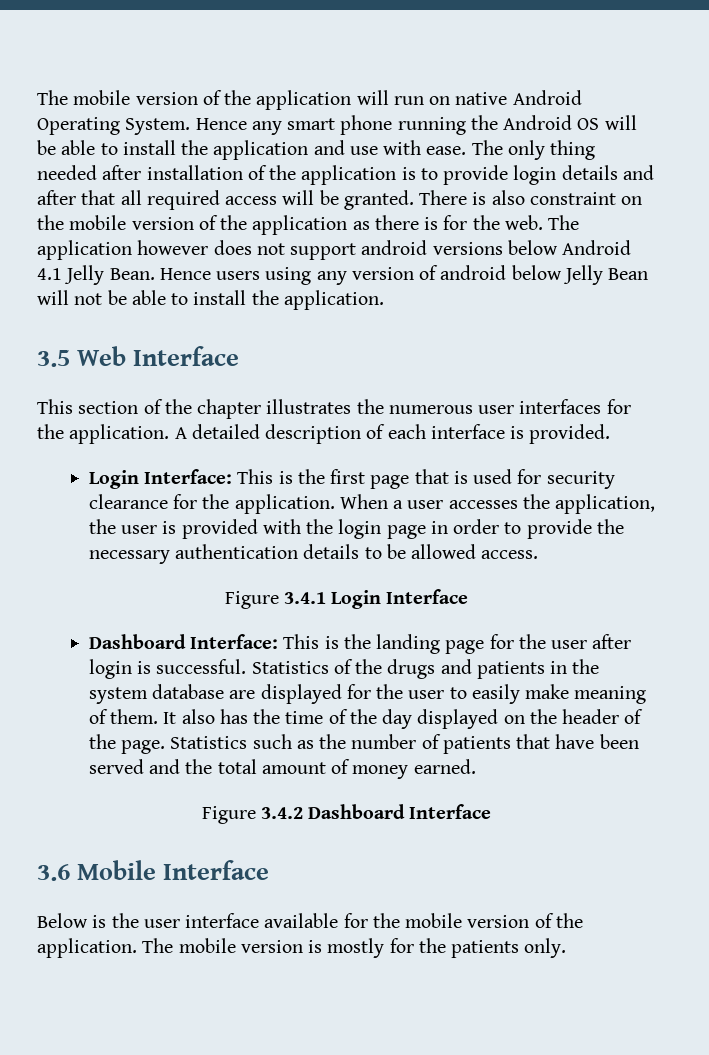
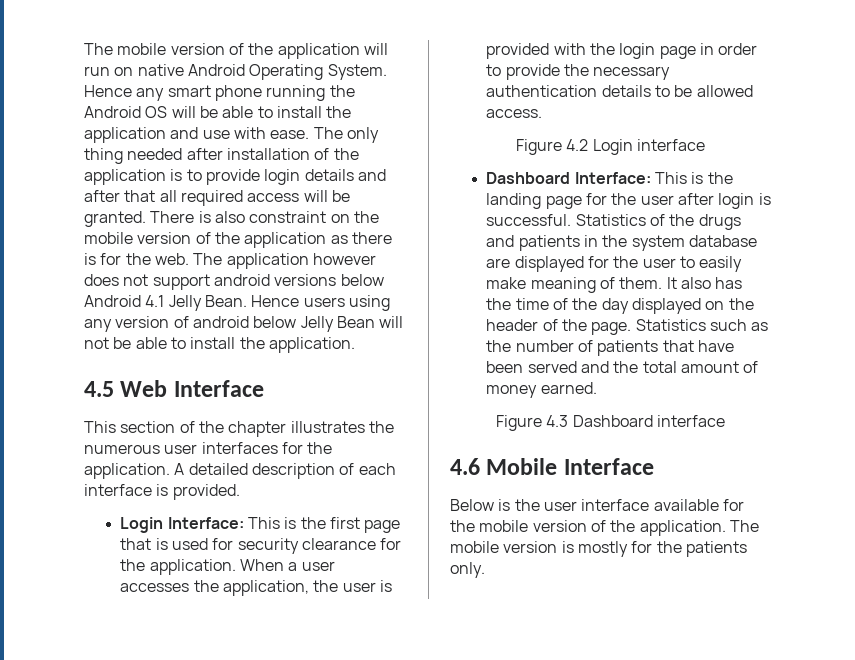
- 3.5 Web Interface
+ 4.5 Web Interface
- Figure 3.4.1 Login Interface
+ Figure 4.2 Login interface
- Figure 3.4.2 Dashboard Interface
- 3.6 Mobile Interface
+ Figure 4.3 Dashboard interface
+ 4.6 Mobile Interface

